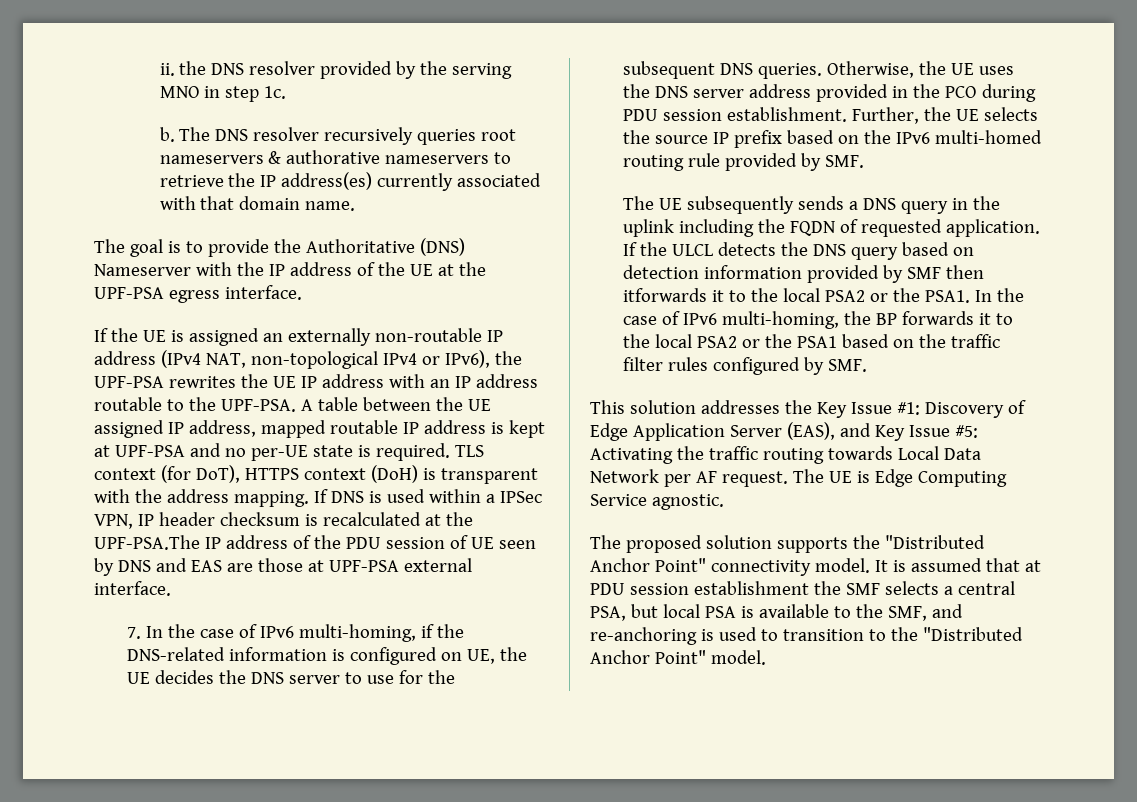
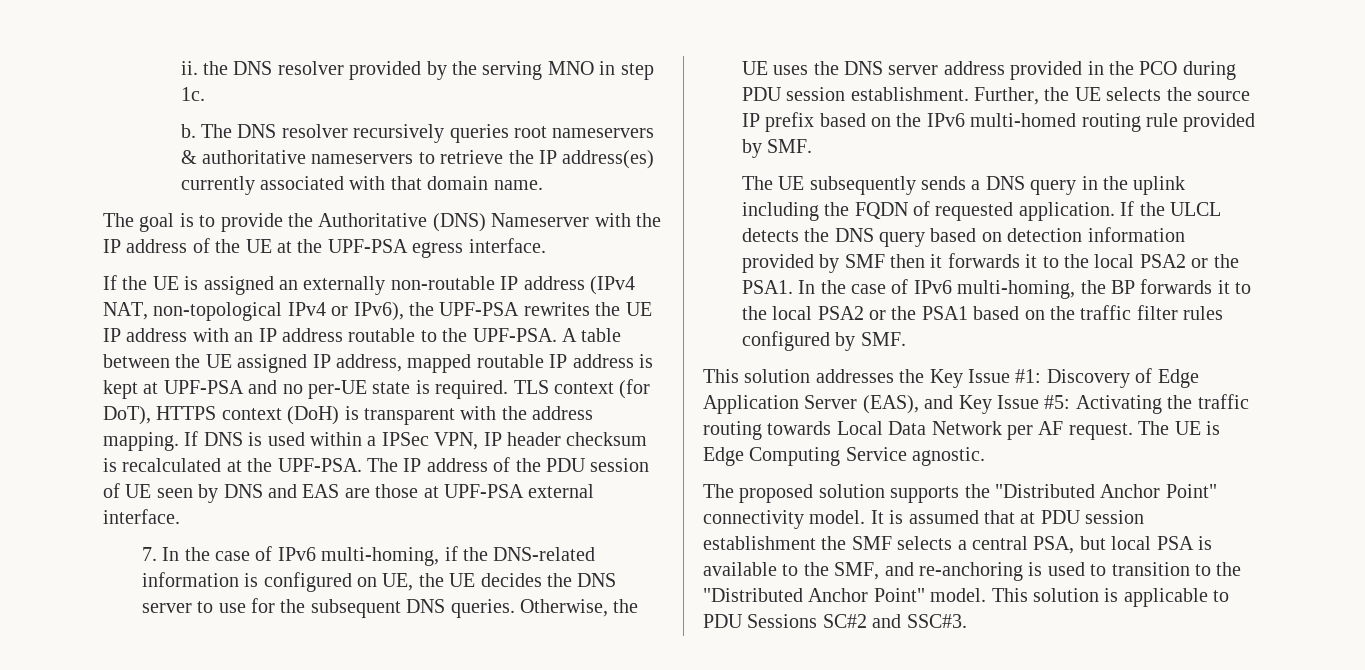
- The DNS resolver recursively queries root nameservers & authorative nameservers to retrieve the IP address(es) currently associated with that domain name.
+ The DNS resolver recursively queries root nameservers & authoritative nameservers to retrieve the IP address(es) currently associated with that domain name.
- If DNS is used within a IPSec VPN, IP header checksum is recalculated at the UPF-PSA.The IP address of the PDU session of UE seen by DNS and EAS are those at UPF-PSA external interface.
+ If DNS is used within a IPSec VPN, IP header checksum is recalculated at the UPF-PSA. The IP address of the PDU session of UE seen by DNS and EAS are those at UPF-PSA external interface.
- If the ULCL detects the DNS query based on detection information provided by SMF then itforwards it to the local PSA2 or the PSA1.
+ If the ULCL detects the DNS query based on detection information provided by SMF then it forwards it to the local PSA2 or the PSA1.
+ This solution is applicable to PDU Sessions SC#2 and SSC#3.

